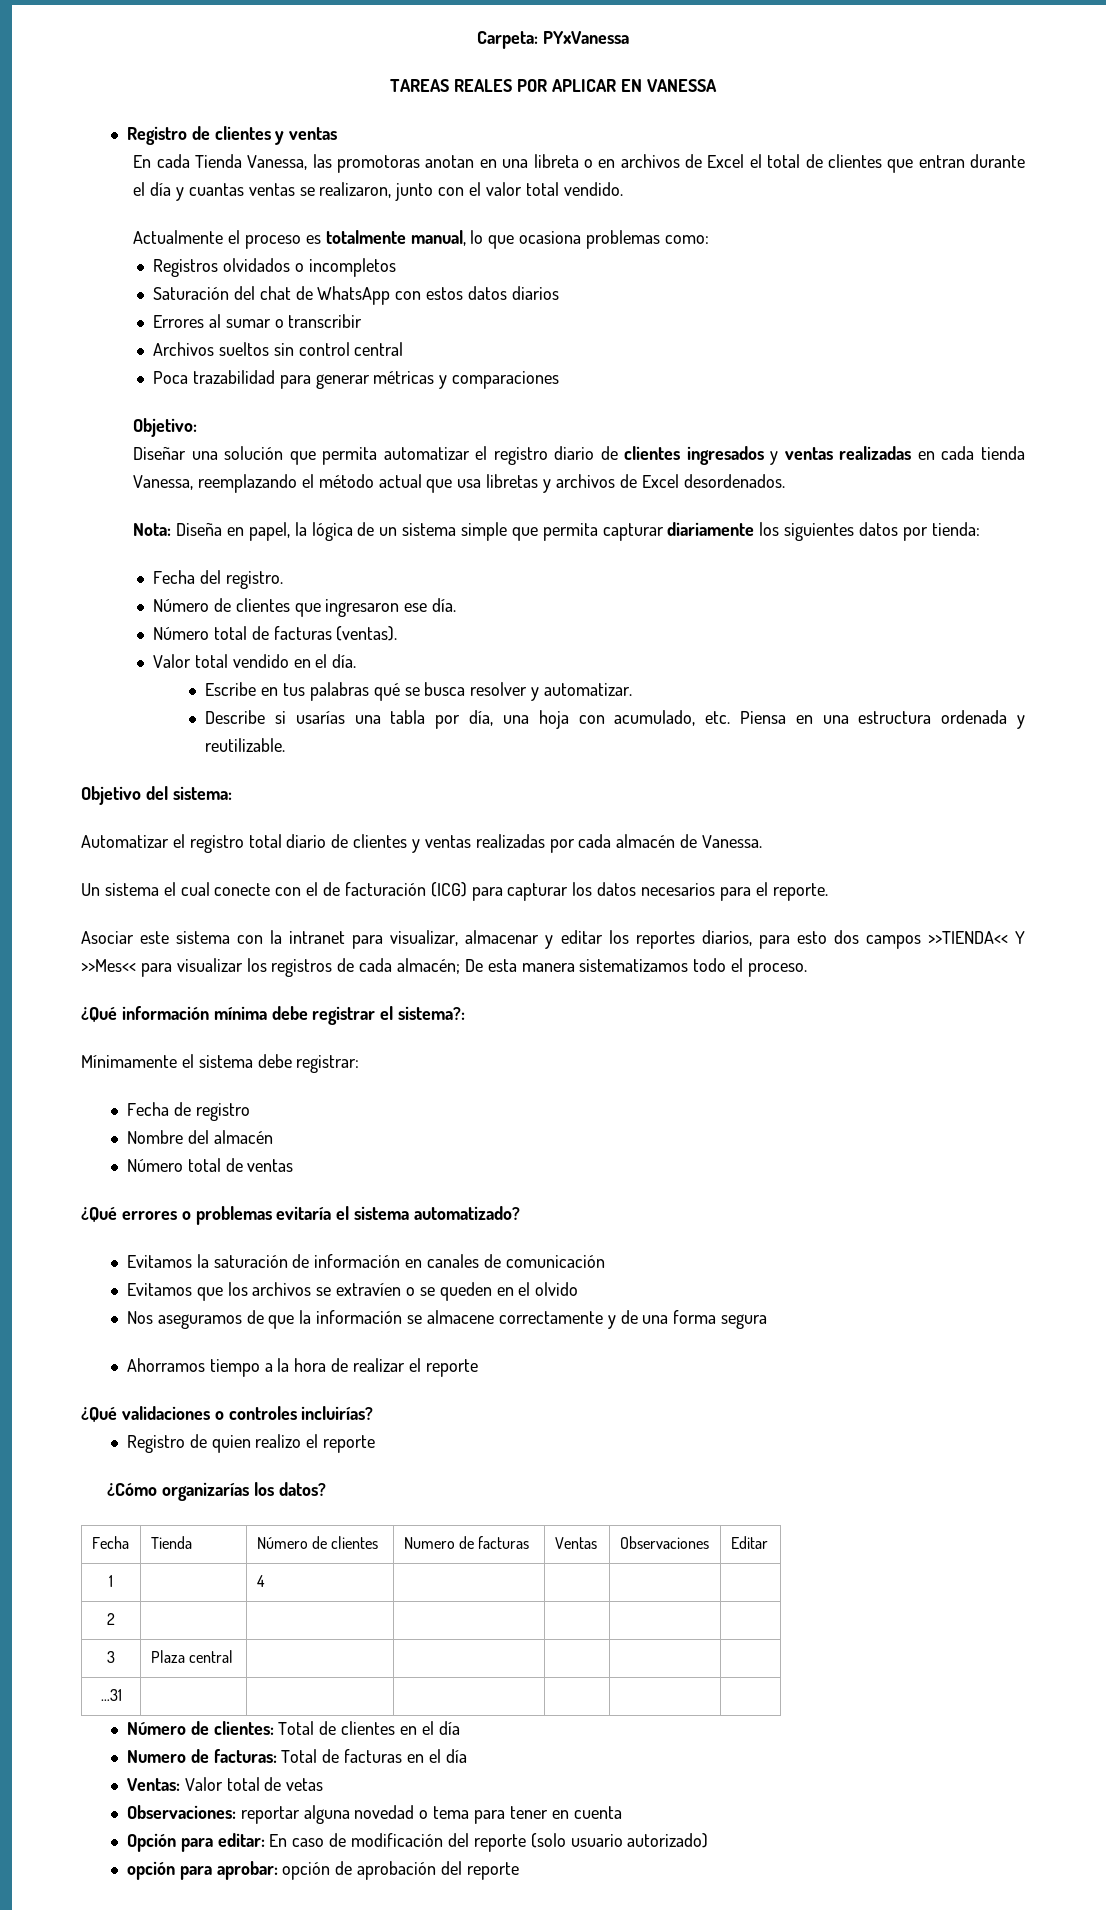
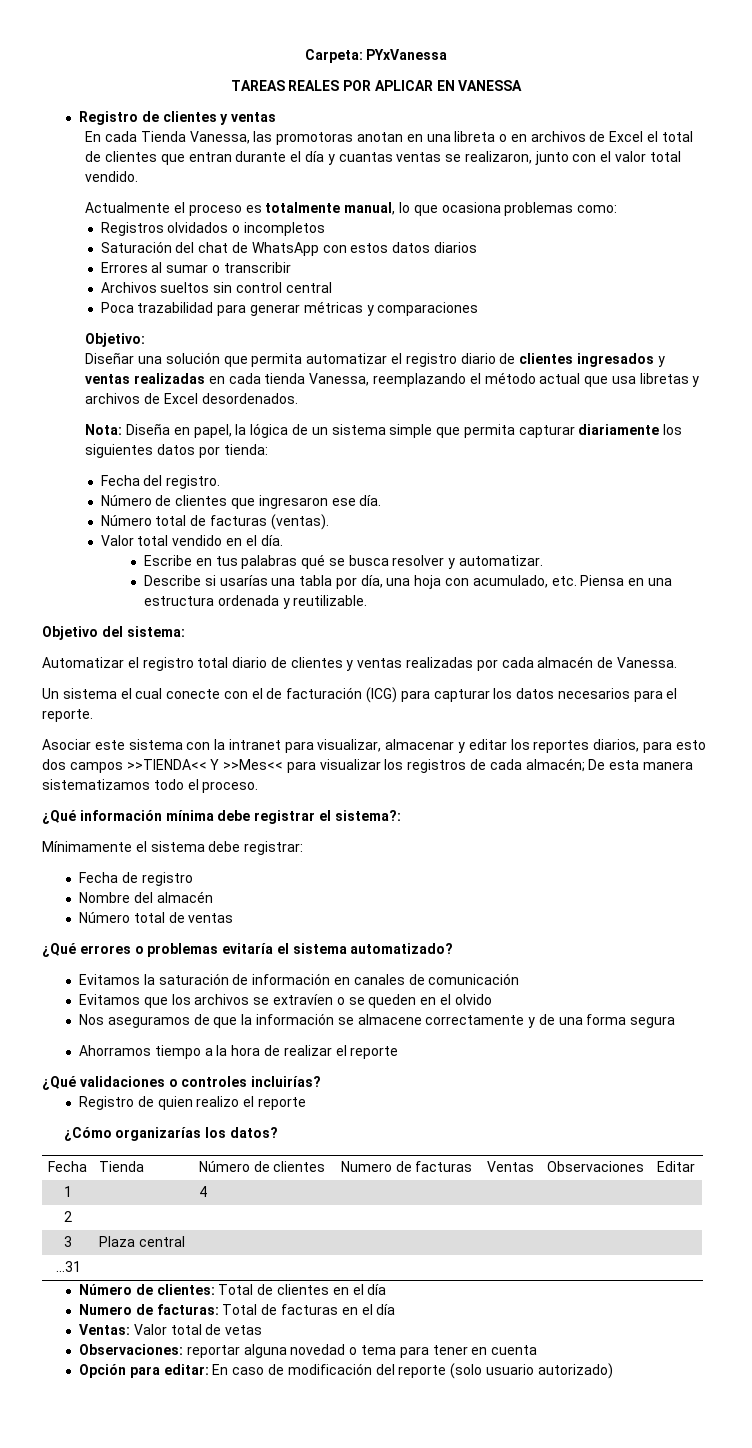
- opción para aprobar: opción de aprobación del reporte

